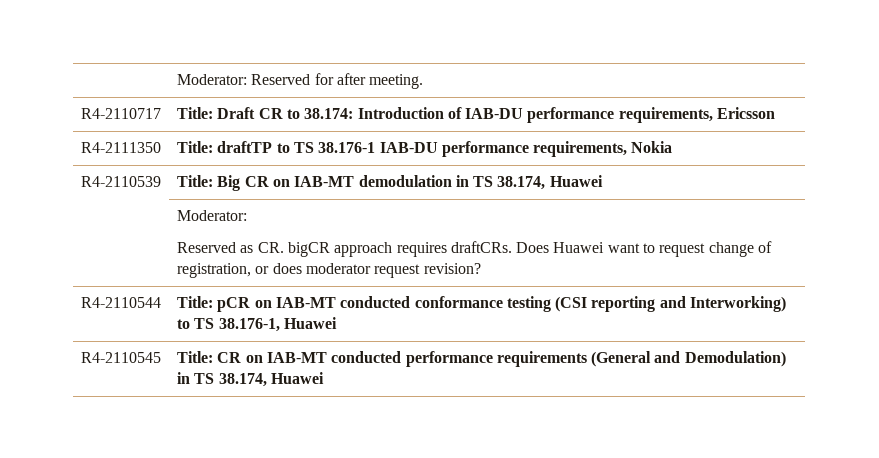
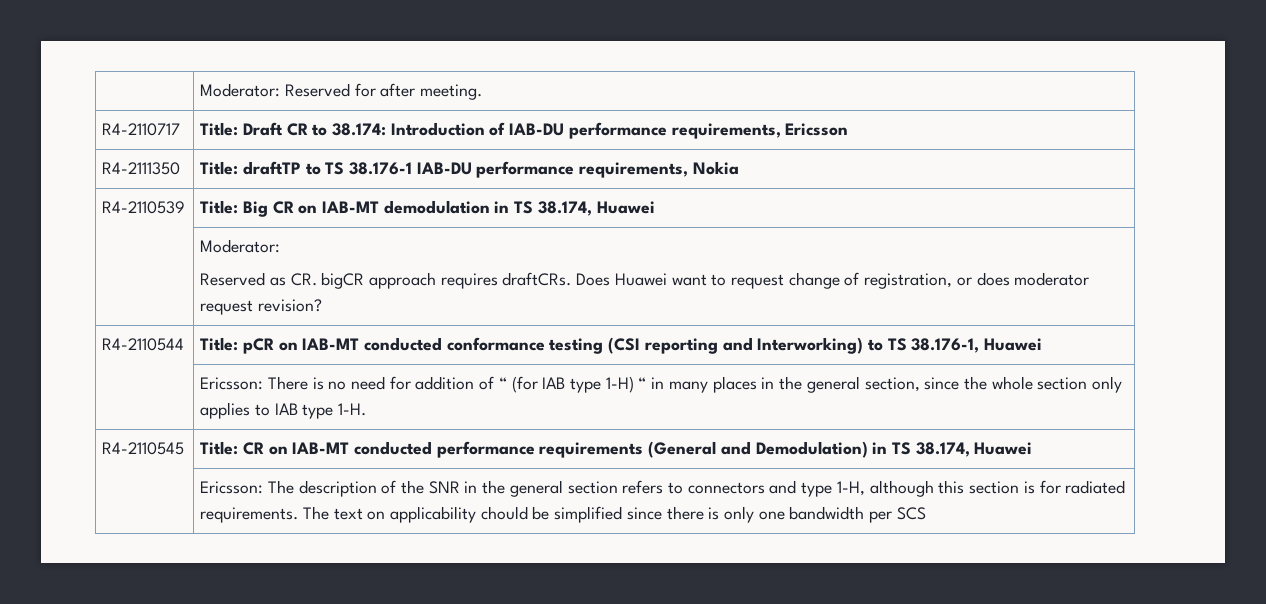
+ | Ericsson: There is no need for addition of “ (for IAB type 1-H) “ in many places in the general section, since the whole section only applies to IAB type 1-H.
+ | Ericsson: The description of the SNR in the general section refers to connectors and type 1-H, although this section is for radiated requirements. The text on applicability chould be simplified since there is only one bandwidth per SCS

